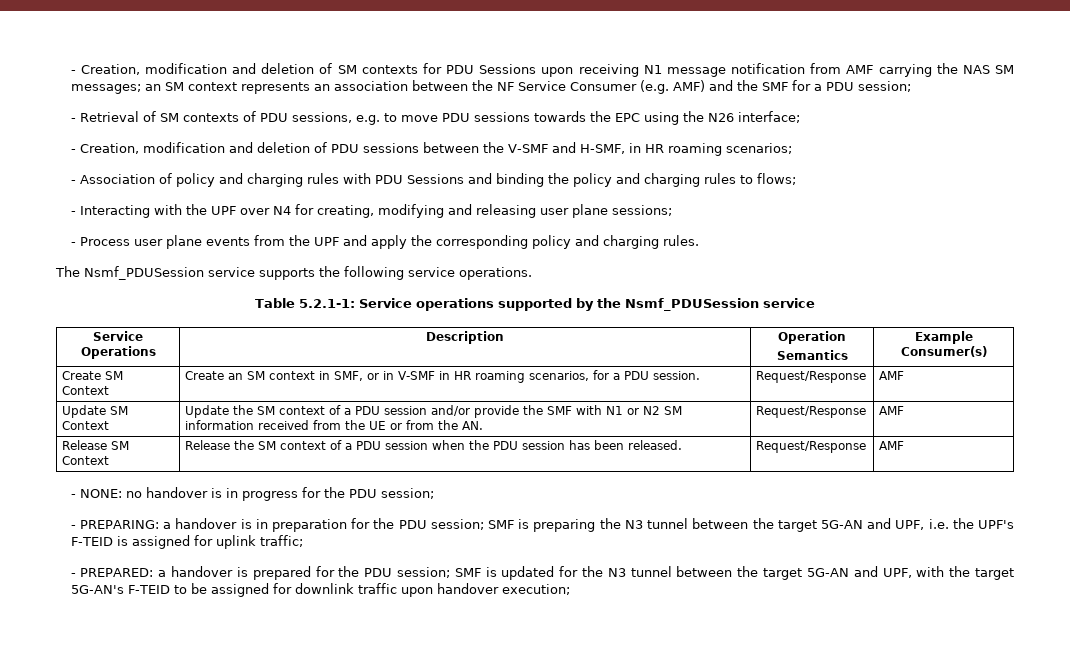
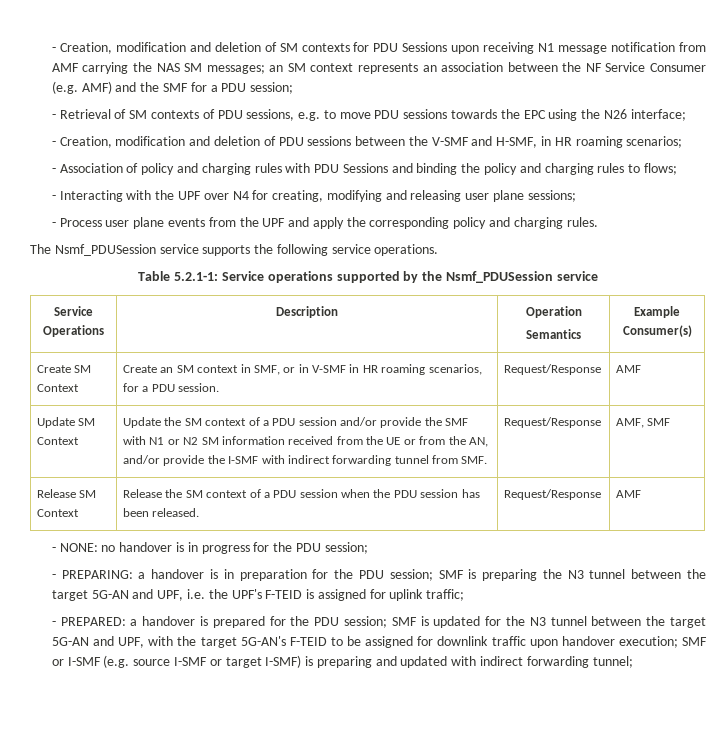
- Update the SM context of a PDU session and/or provide the SMF with N1 or N2 SM information received from the UE or from the AN. | Request/Response | AMF
+ Update the SM context of a PDU session and/or provide the SMF with N1 or N2 SM information received from the UE or from the AN, and/or provide the I-SMF with indirect forwarding tunnel from SMF. | Request/Response | AMF, SMF
- - PREPARED: a handover is prepared for the PDU session; SMF is updated for the N3 tunnel between the target 5G-AN and UPF, with the target 5G-AN's F-TEID to be assigned for downlink traffic upon handover execution;
+ - PREPARED: a handover is prepared for the PDU session; SMF is updated for the N3 tunnel between the target 5G-AN and UPF, with the target 5G-AN's F-TEID to be assigned for downlink traffic upon handover execution; SMF or I-SMF (e.g. source I-SMF or target I-SMF) is preparing and updated with indirect forwarding tunnel;

